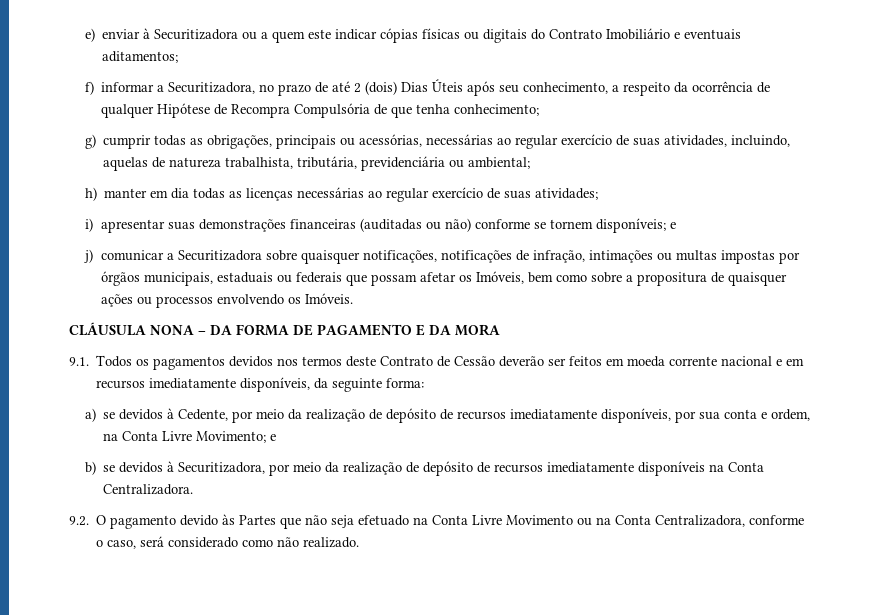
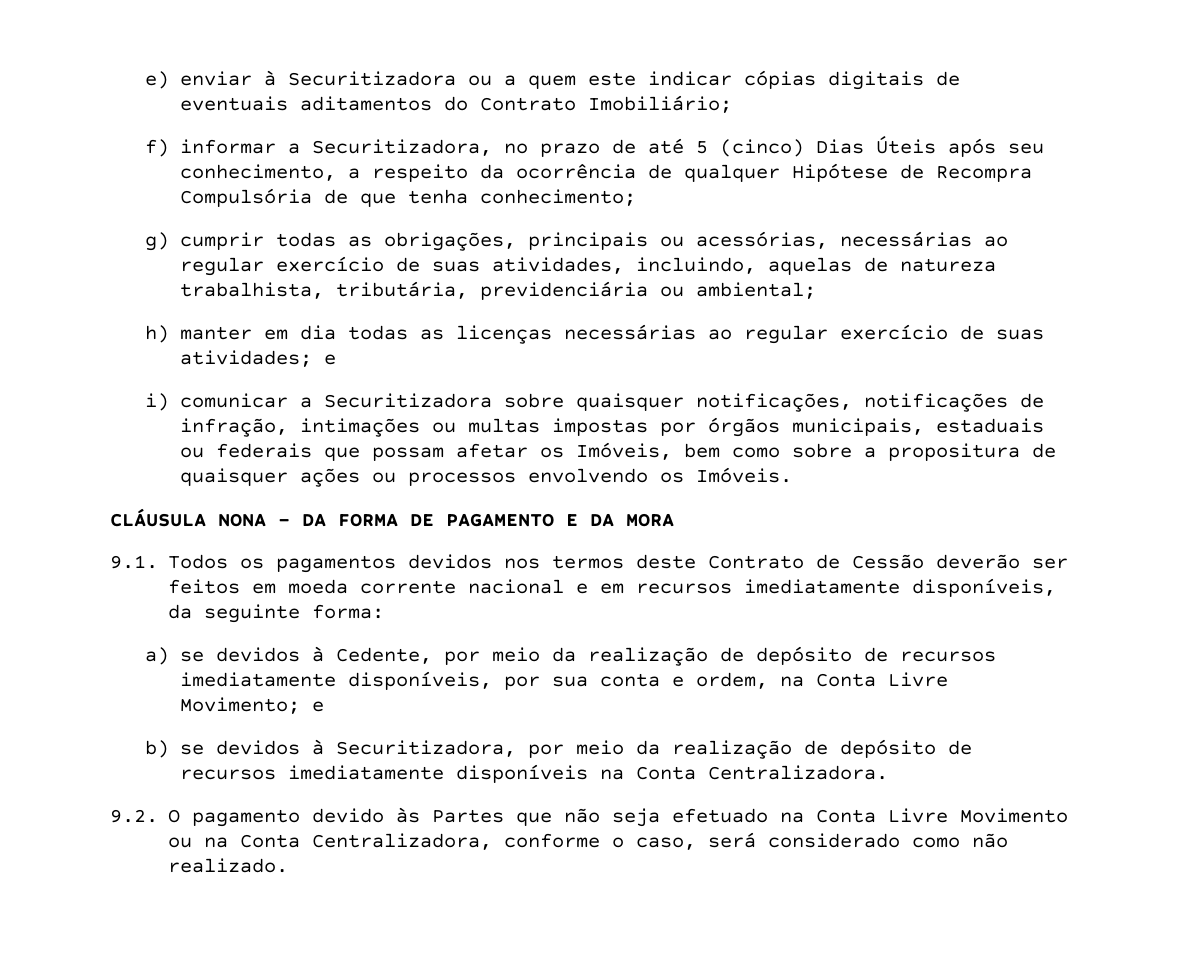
- e) enviar à Securitizadora ou a quem este indicar cópias físicas ou digitais do Contrato Imobiliário e eventuais aditamentos;
+ e) enviar à Securitizadora ou a quem este indicar cópias digitais de eventuais aditamentos do Contrato Imobiliário;
- f) informar a Securitizadora, no prazo de até 2 (dois) Dias Úteis após seu conhecimento, a respeito da ocorrência de qualquer Hipótese de Recompra Compulsória de que tenha conhecimento;
+ f) informar a Securitizadora, no prazo de até 5 (cinco) Dias Úteis após seu conhecimento, a respeito da ocorrência de qualquer Hipótese de Recompra Compulsória de que tenha conhecimento;
- h) manter em dia todas as licenças necessárias ao regular exercício de suas atividades;
- i) apresentar suas demonstrações financeiras (auditadas ou não) conforme se tornem disponíveis; e
- j) comunicar a Securitizadora sobre quaisquer notificações, notificações de infração, intimações ou multas impostas por órgãos municipais, estaduais ou federais que possam afetar os Imóveis, bem como sobre a propositura de quaisquer ações ou processos envolvendo os Imóveis.
+ h) manter em dia todas as licenças necessárias ao regular exercício de suas atividades; e
+ i) comunicar a Securitizadora sobre quaisquer notificações, notificações de infração, intimações ou multas impostas por órgãos municipais, estaduais ou federais que possam afetar os Imóveis, bem como sobre a propositura de quaisquer ações ou processos envolvendo os Imóveis.

